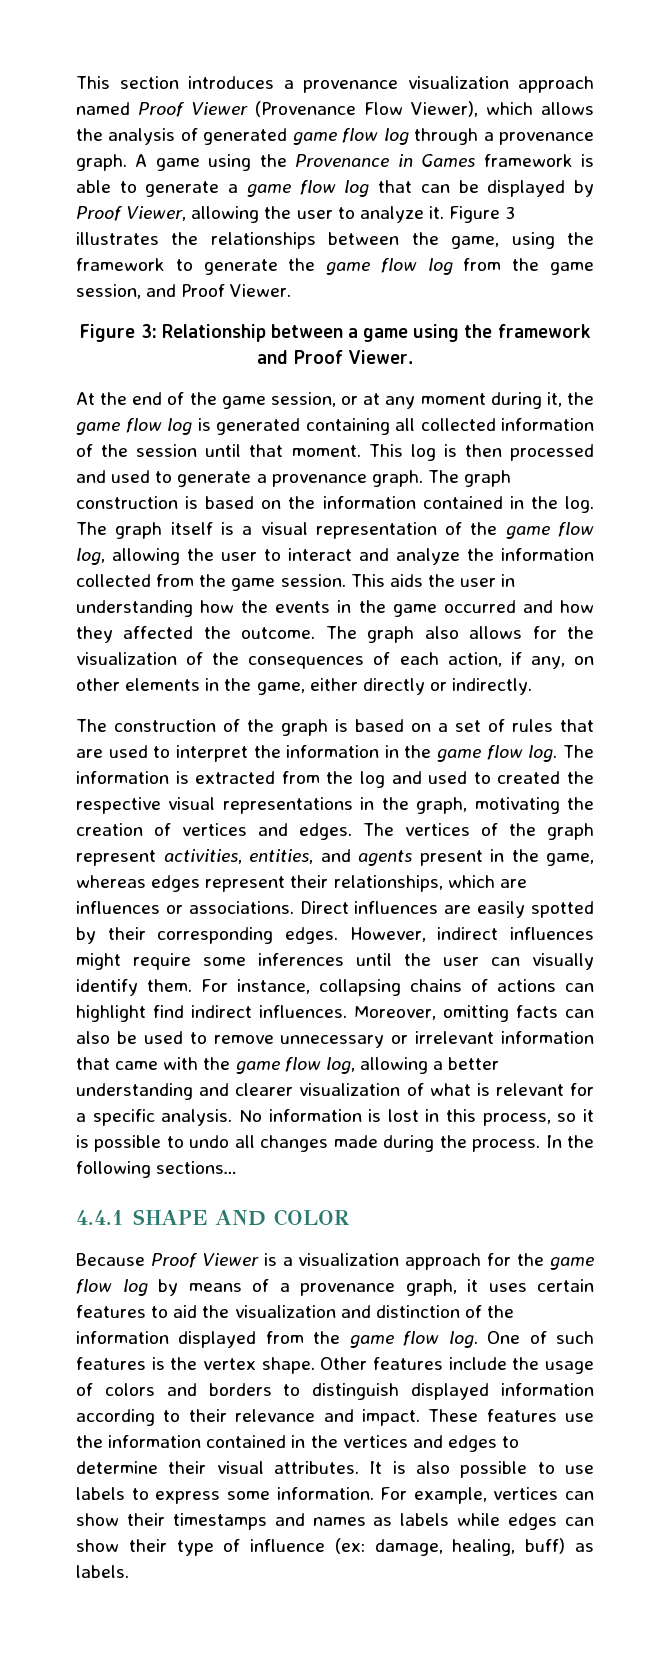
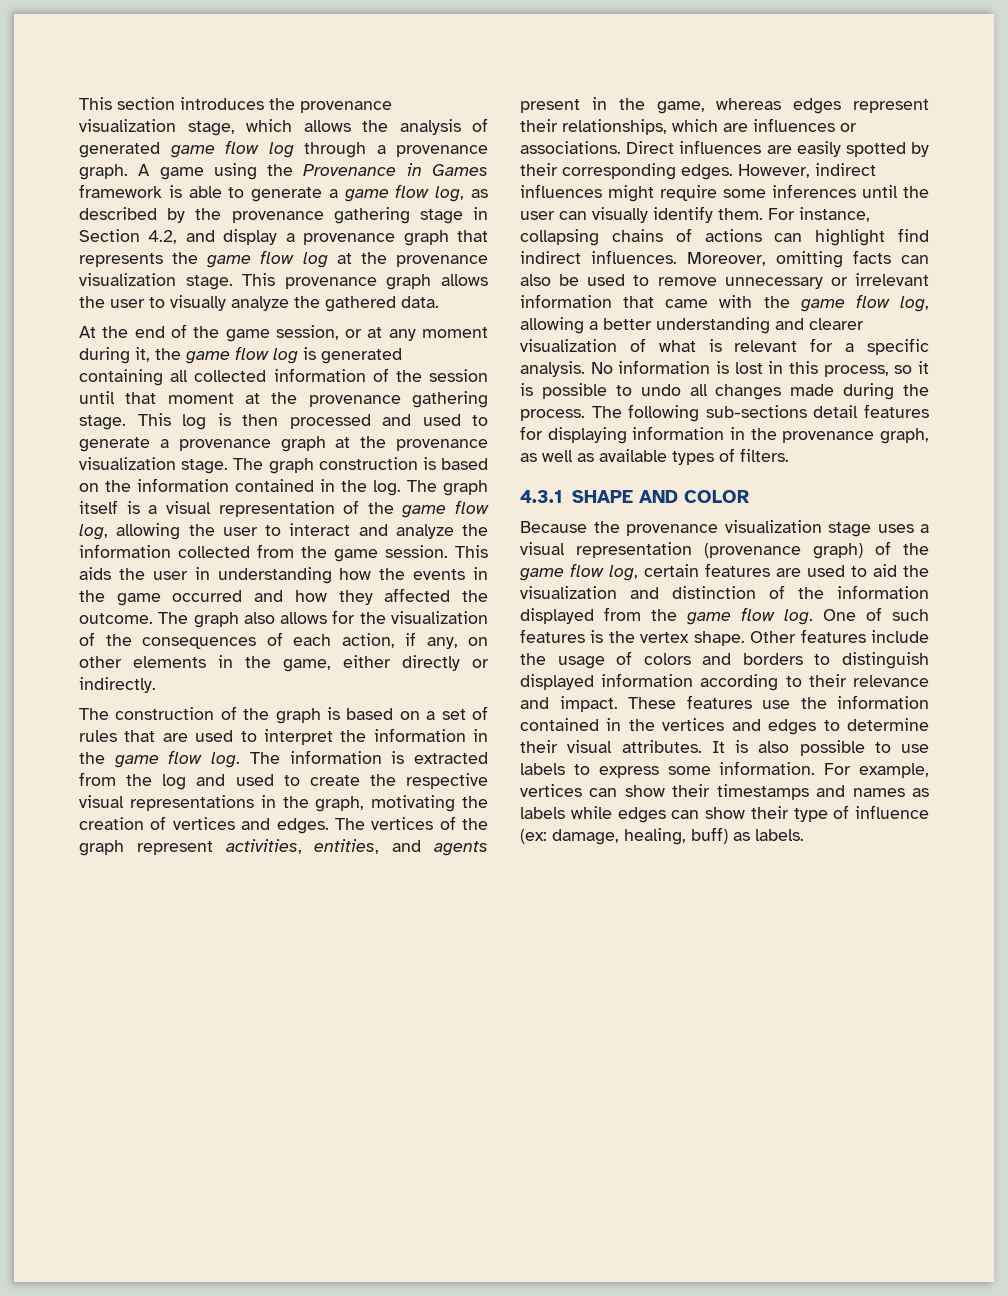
- This section introduces a provenance visualization approach named Proof Viewer (Provenance Flow Viewer), which allows the analysis of generated game flow log through a provenance graph.
+ This section introduces the provenance visualization stage, which allows the analysis of generated game flow log through a provenance graph.
- A game using the Provenance in Games framework is able to generate a game flow log that can be displayed by Proof Viewer, allowing the user to analyze it. Figure 3 illustrates the relationships between the game, using the framework to generate the game flow log from the game session, and Proof Viewer.
- Figure 3: Relationship between a game using the framework and Proof Viewer.
+ A game using the Provenance in Games framework is able to generate a game flow log, as described by the provenance gathering stage in Section 4.2, and display a provenance graph that represents the game flow log at the provenance visualization stage. This provenance graph allows the user to visually analyze the gathered data.
- At the end of the game session, or at any moment during it, the game flow log is generated containing all collected information of the session until that moment.
+ At the end of the game session, or at any moment during it, the game flow log is generated containing all collected information of the session until that moment at the provenance gathering stage.
- This log is then processed and used to generate a provenance graph.
+ This log is then processed and used to generate a provenance graph at the provenance visualization stage.
- The information is extracted from the log and used to created the respective visual representations in the graph, motivating the creation of vertices and edges.
+ The information is extracted from the log and used to create the respective visual representations in the graph, motivating the creation of vertices and edges.
- In the following sections…
- 4.4.1 SHAPE AND COLOR
- Because Proof Viewer is a visualization approach for the game flow log by means of a provenance graph, it uses certain features to aid the visualization and distinction of the information displayed from the game flow log.
+ The following sub-sections detail features for displaying information in the provenance graph, as well as available types of filters.
+ 4.3.1 SHAPE AND COLOR
+ Because the provenance visualization stage uses a visual representation (provenance graph) of the game flow log, certain features are used to aid the visualization and distinction of the information displayed from the game flow log.

